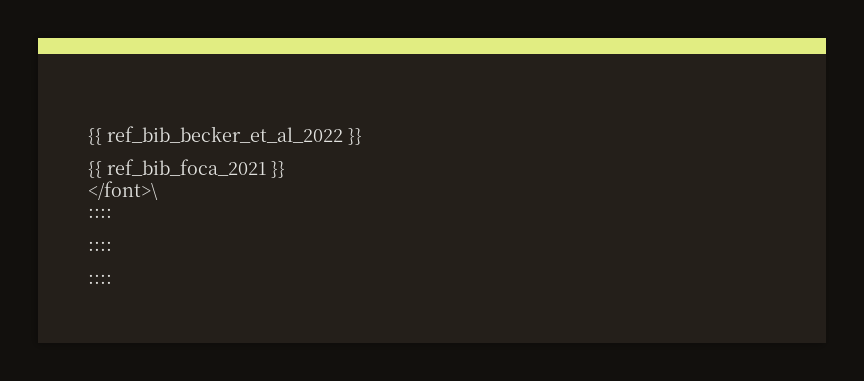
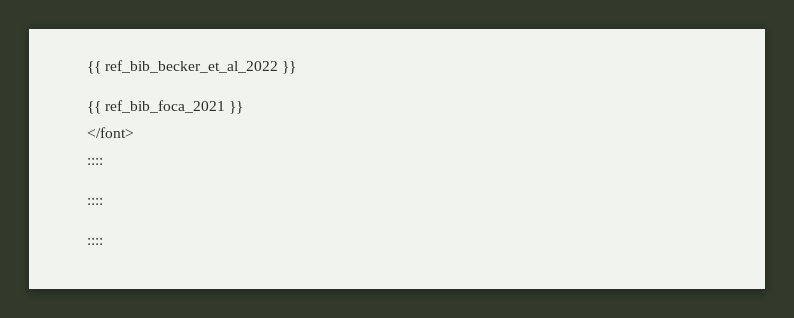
- </font>\
+ </font>

